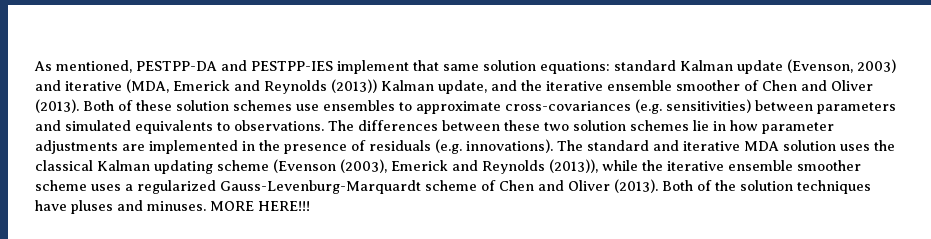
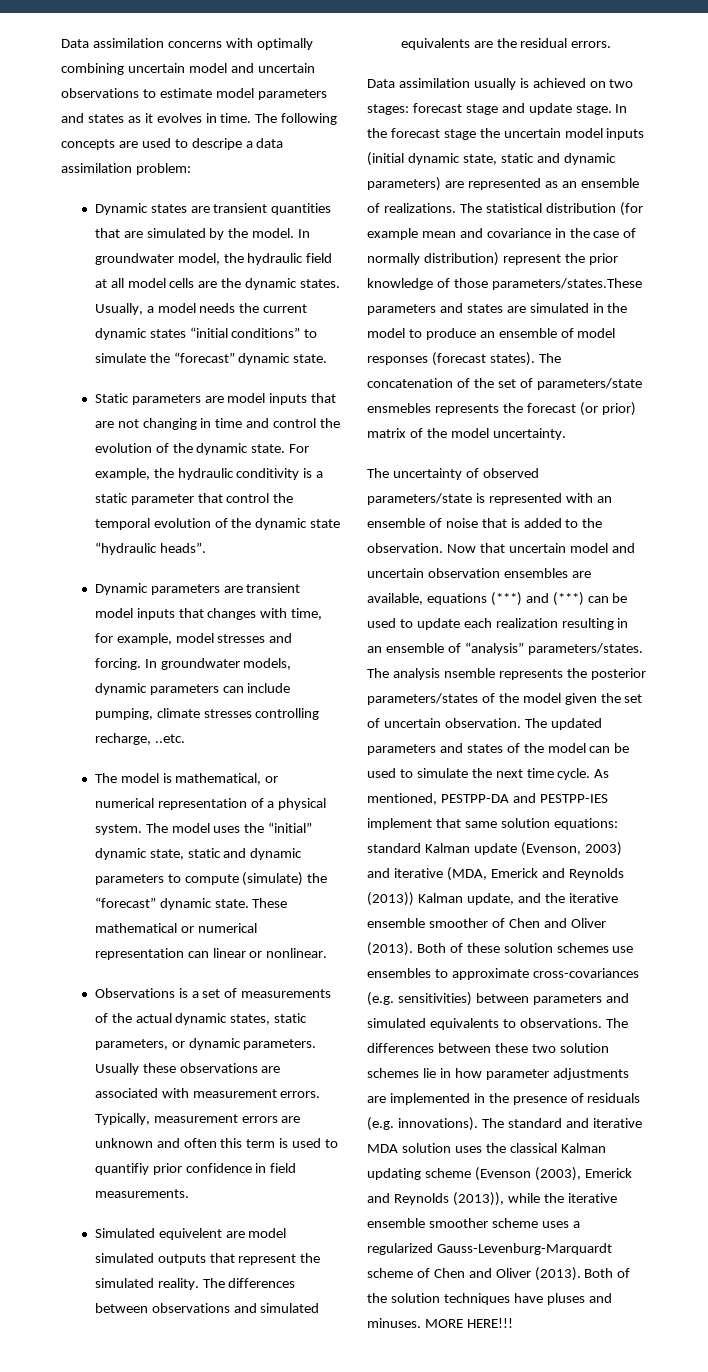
+ Data assimilation concerns with optimally combining uncertain model and uncertain observations to estimate model parameters and states as it evolves in time. The following concepts are used to descripe a data assimilation problem:
+ Dynamic states are transient quantities that are simulated by the model. In groundwater model, the hydraulic field at all model cells are the dynamic states. Usually, a model needs the current dynamic states “initial conditions” to simulate the “forecast” dynamic state.
+ Static parameters are model inputs that are not changing in time and control the evolution of the dynamic state. For example, the hydraulic conditivity is a static parameter that control the temporal evolution of the dynamic state “hydraulic heads”.
+ Dynamic parameters are transient model inputs that changes with time, for example, model stresses and forcing. In groundwater models, dynamic parameters can include pumping, climate stresses controlling recharge, ..etc.
+ The model is mathematical, or numerical representation of a physical system. The model uses the “initial” dynamic state, static and dynamic parameters to compute (simulate) the “forecast” dynamic state. These mathematical or numerical representation can linear or nonlinear.
+ Observations is a set of measurements of the actual dynamic states, static parameters, or dynamic parameters. Usually these observations are associated with measurement errors. Typically, measurement errors are unknown and often this term is used to quantifiy prior confidence in field measurements.
+ Simulated equivelent are model simulated outputs that represent the simulated reality. The differences between observations and simulated equivalents are the residual errors.
+ Data assimilation usually is achieved on two stages: forecast stage and update stage. In the forecast stage the uncertain model inputs (initial dynamic state, static and dynamic parameters) are represented as an ensemble of realizations. The statistical distribution (for example mean and covariance in the case of normally distribution) represent the prior knowledge of those parameters/states.These parameters and states are simulated in the model to produce an ensemble of model responses (forecast states). The concatenation of the set of parameters/state ensmebles represents the forecast (or prior) matrix of the model uncertainty.
+ The uncertainty of observed parameters/state is represented with an ensemble of noise that is added to the observation. Now that uncertain model and uncertain observation ensembles are available, equations (***) and (***) can be used to update each realization resulting in an ensemble of “analysis” parameters/states. The analysis nsemble represents the posterior parameters/states of the model given the set of uncertain observation. The updated parameters and states of the model can be used to simulate the next time cycle.

